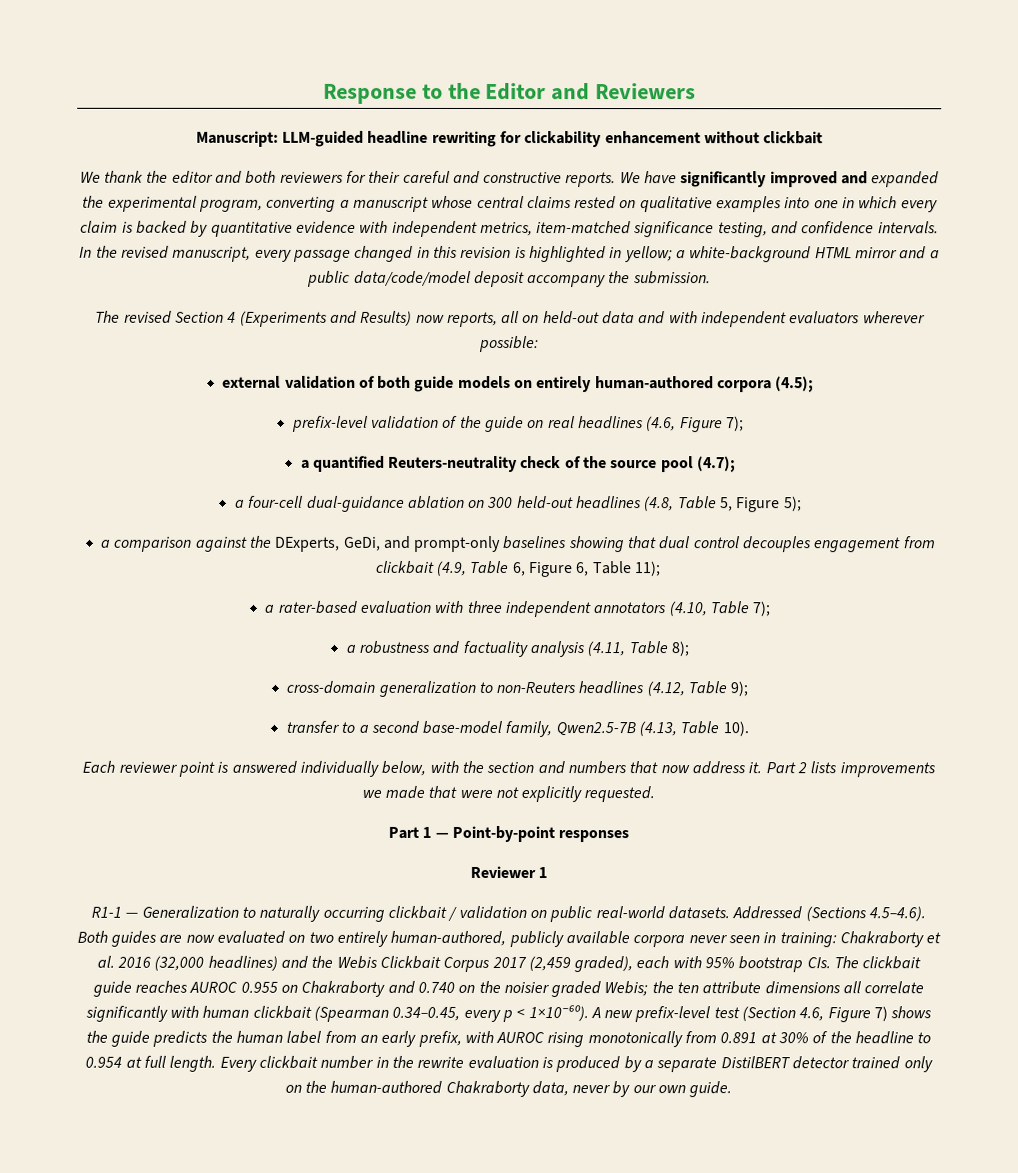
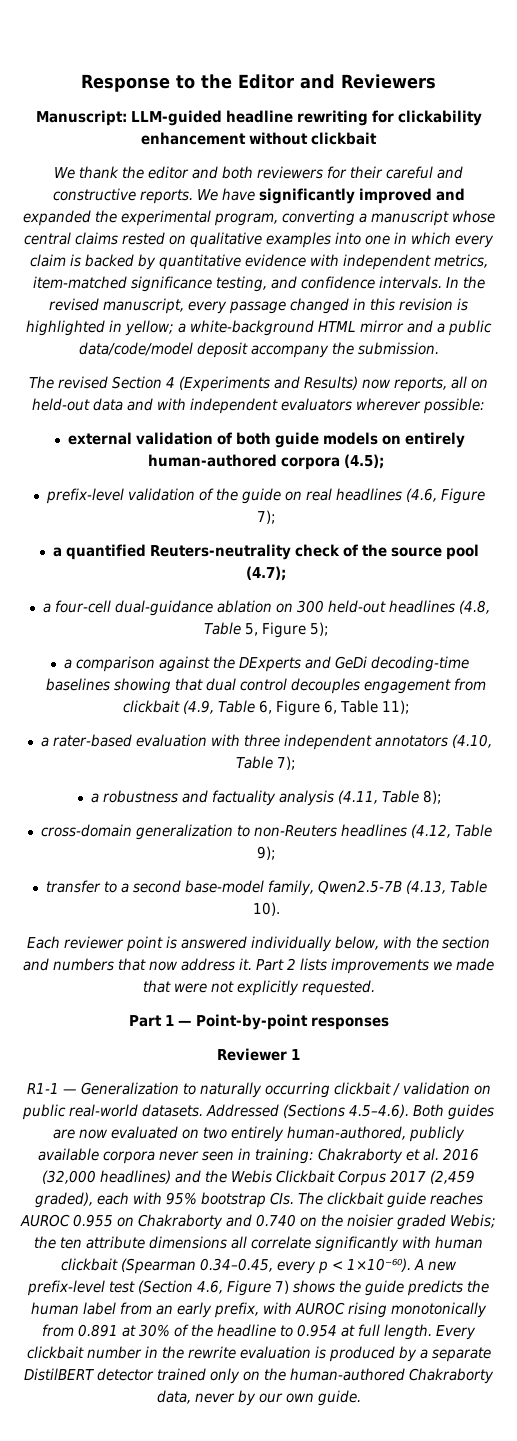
- a comparison against the DExperts, GeDi, and prompt-only baselines showing that dual control decouples engagement from clickbait (4.9, Table 6, Figure 6, Table 11);
+ a comparison against the DExperts and GeDi decoding-time baselines showing that dual control decouples engagement from clickbait (4.9, Table 6, Figure 6, Table 11);

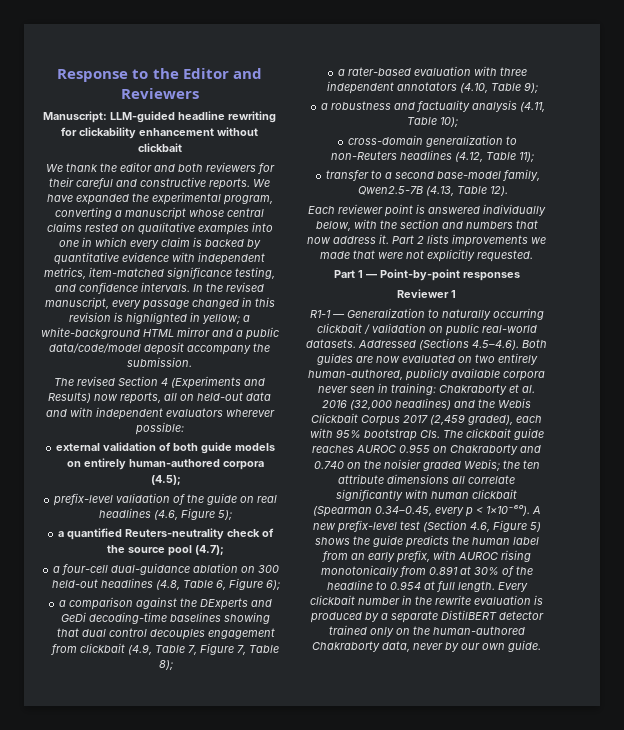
- We have significantly improved and expanded the experimental program, converting a manuscript whose central claims rested on qualitative examples into one in which every claim is backed by quantitative evidence with independent metrics, item-matched significance testing, and confidence intervals.
+ We have expanded the experimental program, converting a manuscript whose central claims rested on qualitative examples into one in which every claim is backed by quantitative evidence with independent metrics, item-matched significance testing, and confidence intervals.
- prefix-level validation of the guide on real headlines (4.6, Figure 7);
+ prefix-level validation of the guide on real headlines (4.6, Figure 5);
- a four-cell dual-guidance ablation on 300 held-out headlines (4.8, Table 5, Figure 5);
+ a four-cell dual-guidance ablation on 300 held-out headlines (4.8, Table 6, Figure 6);
- a comparison against the DExperts and GeDi decoding-time baselines showing that dual control decouples engagement from clickbait (4.9, Table 6, Figure 6, Table 11);
+ a comparison against the DExperts and GeDi decoding-time baselines showing that dual control decouples engagement from clickbait (4.9, Table 7, Figure 7, Table 8);
- a rater-based evaluation with three independent annotators (4.10, Table 7);
+ a rater-based evaluation with three independent annotators (4.10, Table 9);
- a robustness and factuality analysis (4.11, Table 8);
+ a robustness and factuality analysis (4.11, Table 10);
- cross-domain generalization to non-Reuters headlines (4.12, Table 9);
+ cross-domain generalization to non-Reuters headlines (4.12, Table 11);
- transfer to a second base-model family, Qwen2.5-7B (4.13, Table 10).
+ transfer to a second base-model family, Qwen2.5-7B (4.13, Table 12).
- A new prefix-level test (Section 4.6, Figure 7) shows the guide predicts the human label from an early prefix, with AUROC rising monotonically from 0.891 at 30% of the headline to 0.954 at full length.
+ A new prefix-level test (Section 4.6, Figure 5) shows the guide predicts the human label from an early prefix, with AUROC rising monotonically from 0.891 at 30% of the headline to 0.954 at full length.

